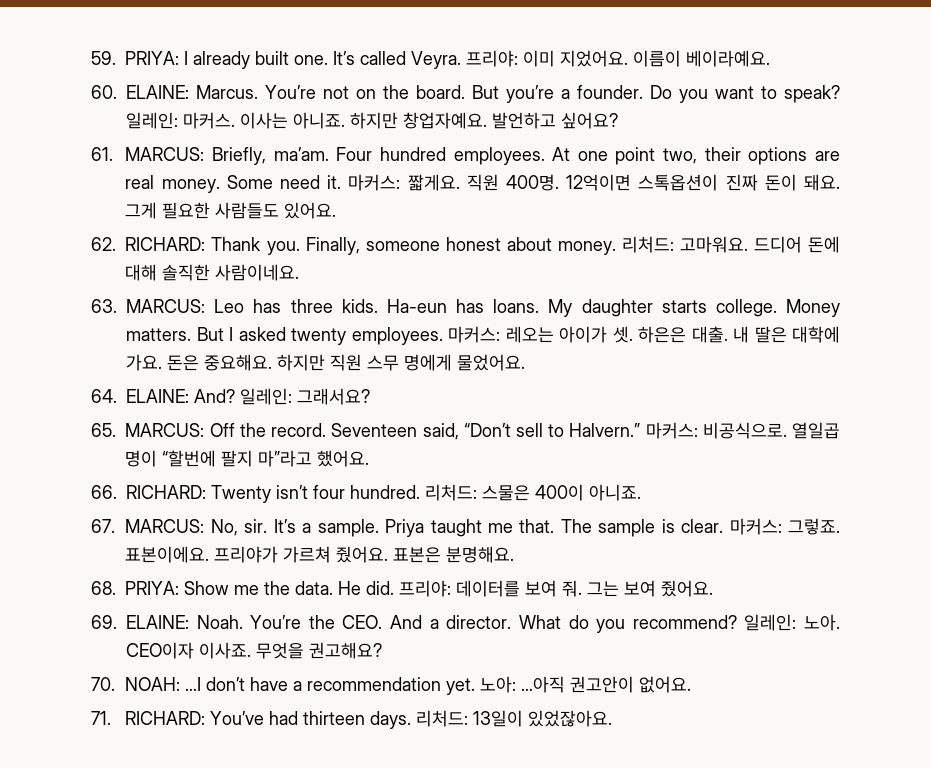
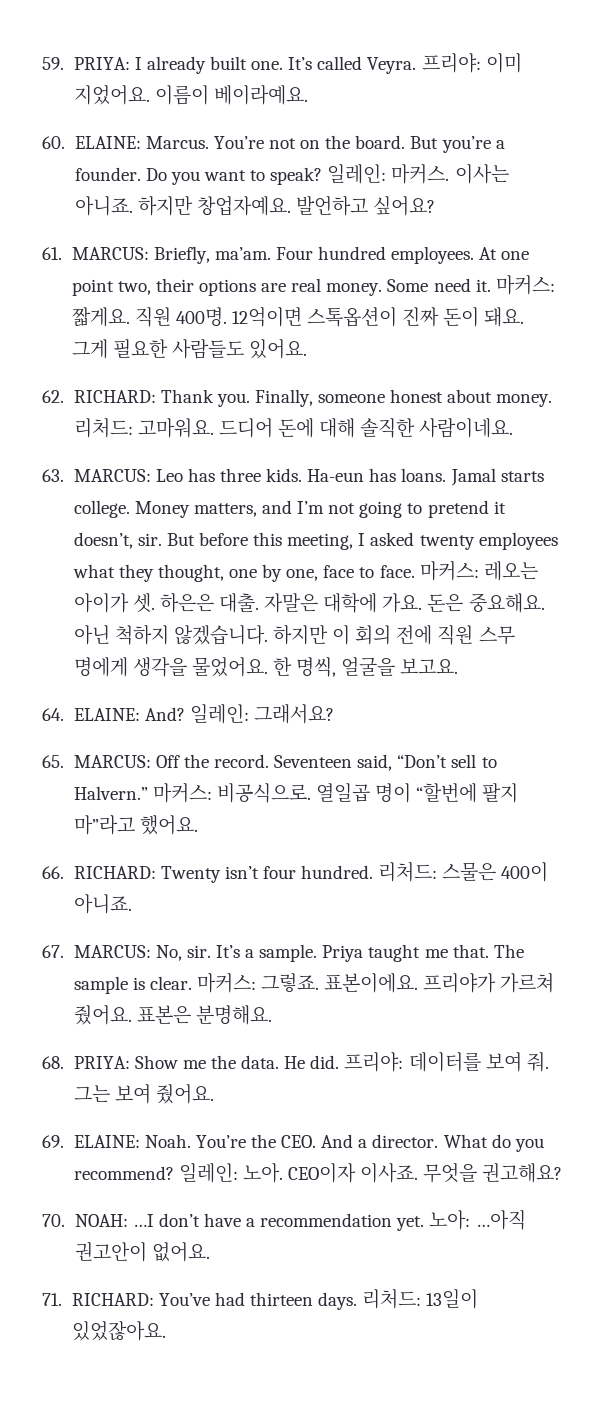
- My daughter starts college.
+ Jamal starts college.
- Money matters. But I asked twenty employees.
+ Money matters, and I’m not going to pretend it doesn’t, sir. But before this meeting, I asked twenty employees what they thought, one by one, face to face.
- 내 딸은 대학에 가요.
+ 자말은 대학에 가요.
- 하지만 직원 스무 명에게 물었어요.
+ 아닌 척하지 않겠습니다. 하지만 이 회의 전에 직원 스무 명에게 생각을 물었어요. 한 명씩, 얼굴을 보고요.

